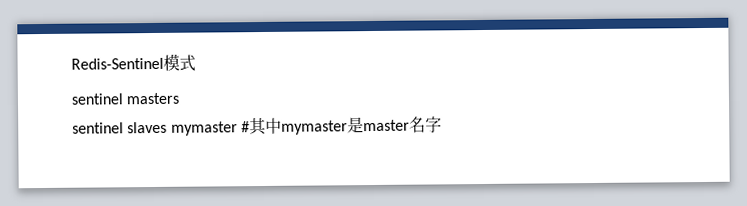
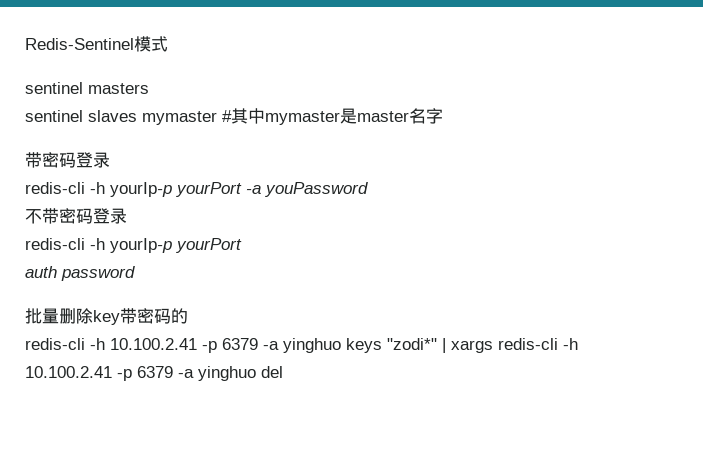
  sentinel slaves mymaster #其中mymaster是master名字
+ 带密码登录
+ redis-cli -h yourIp-p yourPort -a youPassword
+ 不带密码登录
+ redis-cli -h yourIp-p yourPort
+ auth password
+ 批量删除key带密码的
+ redis-cli -h 10.100.2.41 -p 6379 -a yinghuo keys "zodi*" | xargs redis-cli -h 10.100.2.41 -p 6379 -a yinghuo del

